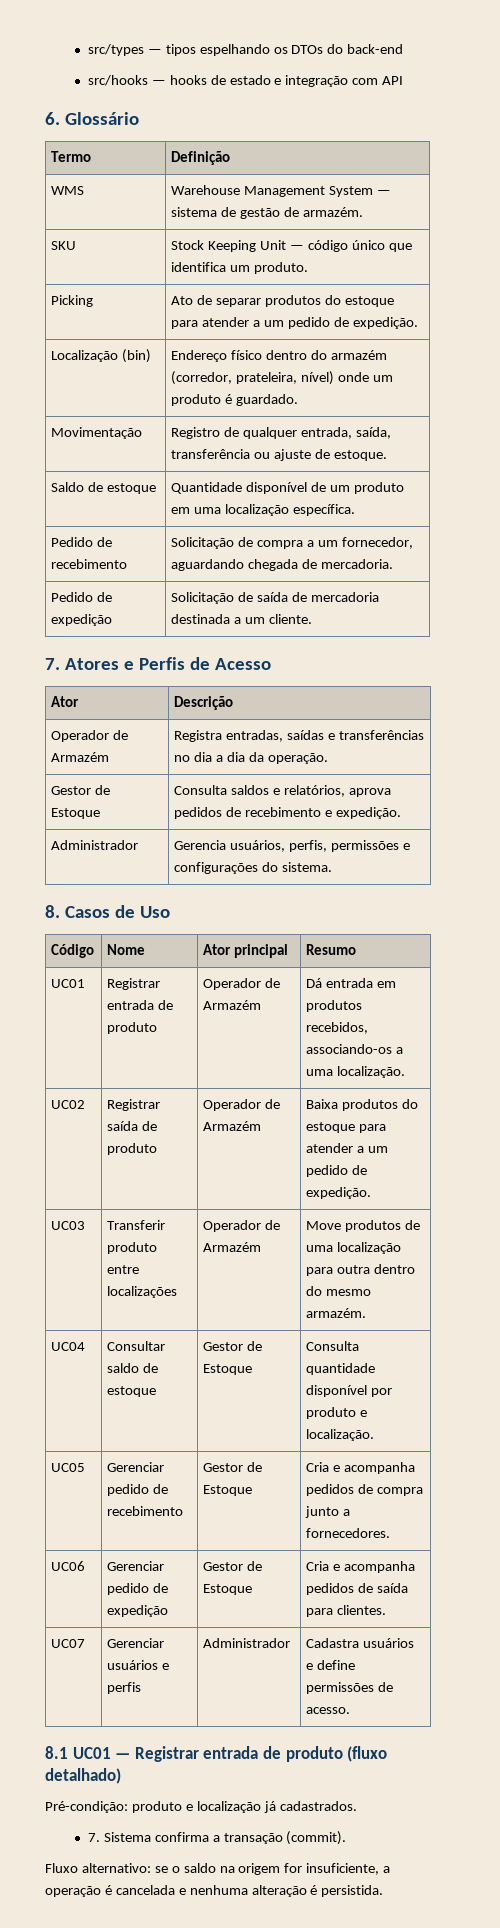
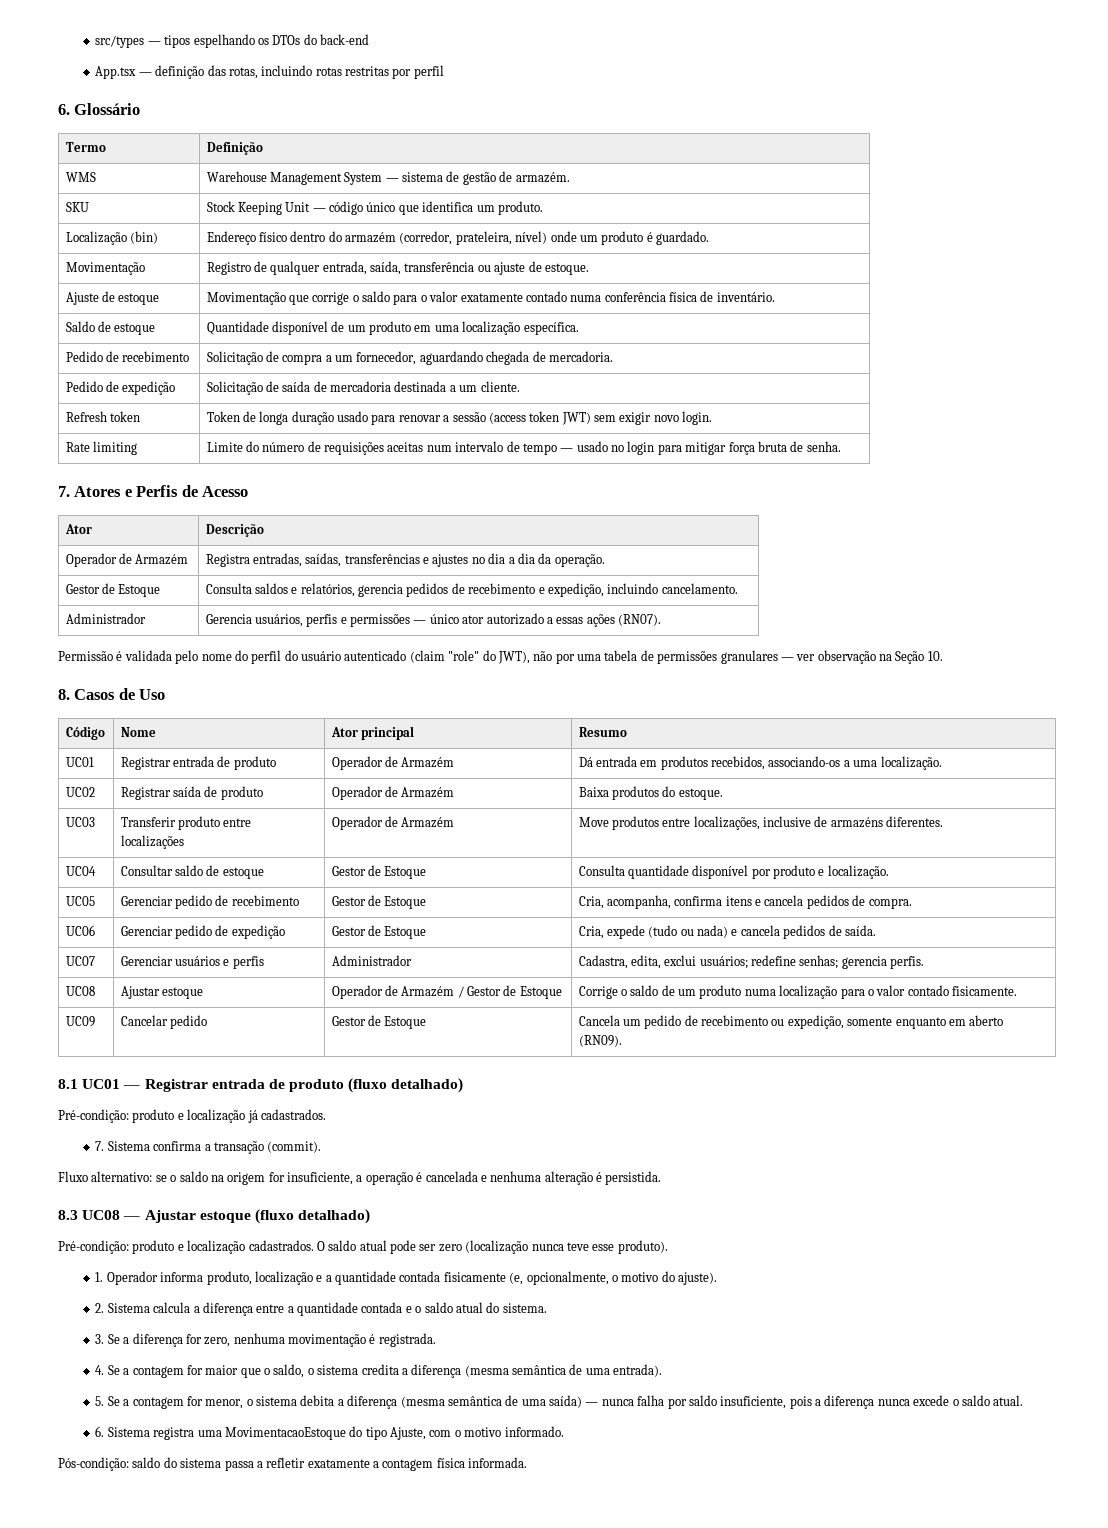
- src/hooks — hooks de estado e integração com API
+ App.tsx — definição das rotas, incluindo rotas restritas por perfil
- Picking | Ato de separar produtos do estoque para atender a um pedido de expedição.
+ Ajuste de estoque | Movimentação que corrige o saldo para o valor exatamente contado numa conferência física de inventário.
+ Refresh token | Token de longa duração usado para renovar a sessão (access token JWT) sem exigir novo login.
+ Rate limiting | Limite do número de requisições aceitas num intervalo de tempo — usado no login para mitigar força bruta de senha.
- Operador de Armazém | Registra entradas, saídas e transferências no dia a dia da operação.
+ Operador de Armazém | Registra entradas, saídas, transferências e ajustes no dia a dia da operação.
- Gestor de Estoque | Consulta saldos e relatórios, aprova pedidos de recebimento e expedição.
+ Gestor de Estoque | Consulta saldos e relatórios, gerencia pedidos de recebimento e expedição, incluindo cancelamento.
- Administrador | Gerencia usuários, perfis, permissões e configurações do sistema.
+ Administrador | Gerencia usuários, perfis e permissões — único ator autorizado a essas ações (RN07).
+ Permissão é validada pelo nome do perfil do usuário autenticado (claim "role" do JWT), não por uma tabela de permissões granulares — ver observação na Seção 10.
- UC02 | Registrar saída de produto | Operador de Armazém | Baixa produtos do estoque para atender a um pedido de expedição.
+ UC02 | Registrar saída de produto | Operador de Armazém | Baixa produtos do estoque.
- UC03 | Transferir produto entre localizações | Operador de Armazém | Move produtos de uma localização para outra dentro do mesmo armazém.
+ UC03 | Transferir produto entre localizações | Operador de Armazém | Move produtos entre localizações, inclusive de armazéns diferentes.
- UC05 | Gerenciar pedido de recebimento | Gestor de Estoque | Cria e acompanha pedidos de compra junto a fornecedores.
+ UC05 | Gerenciar pedido de recebimento | Gestor de Estoque | Cria, acompanha, confirma itens e cancela pedidos de compra.
- UC06 | Gerenciar pedido de expedição | Gestor de Estoque | Cria e acompanha pedidos de saída para clientes.
+ UC06 | Gerenciar pedido de expedição | Gestor de Estoque | Cria, expede (tudo ou nada) e cancela pedidos de saída.
- UC07 | Gerenciar usuários e perfis | Administrador | Cadastra usuários e define permissões de acesso.
+ UC07 | Gerenciar usuários e perfis | Administrador | Cadastra, edita, exclui usuários; redefine senhas; gerencia perfis.
+ UC08 | Ajustar estoque | Operador de Armazém / Gestor de Estoque | Corrige o saldo de um produto numa localização para o valor contado fisicamente.
+ UC09 | Cancelar pedido | Gestor de Estoque | Cancela um pedido de recebimento ou expedição, somente enquanto em aberto (RN09).
+ 8.3 UC08 — Ajustar estoque (fluxo detalhado)
+ Pré-condição: produto e localização cadastrados. O saldo atual pode ser zero (localização nunca teve esse produto).
+ 1. Operador informa produto, localização e a quantidade contada fisicamente (e, opcionalmente, o motivo do ajuste).
+ 2. Sistema calcula a diferença entre a quantidade contada e o saldo atual do sistema.
+ 3. Se a diferença for zero, nenhuma movimentação é registrada.
+ 4. Se a contagem for maior que o saldo, o sistema credita a diferença (mesma semântica de uma entrada).
+ 5. Se a contagem for menor, o sistema debita a diferença (mesma semântica de uma saída) — nunca falha por saldo insuficiente, pois a diferença nunca excede o saldo atual.
+ 6. Sistema registra uma MovimentacaoEstoque do tipo Ajuste, com o motivo informado.
+ Pós-condição: saldo do sistema passa a refletir exatamente a contagem física informada.

